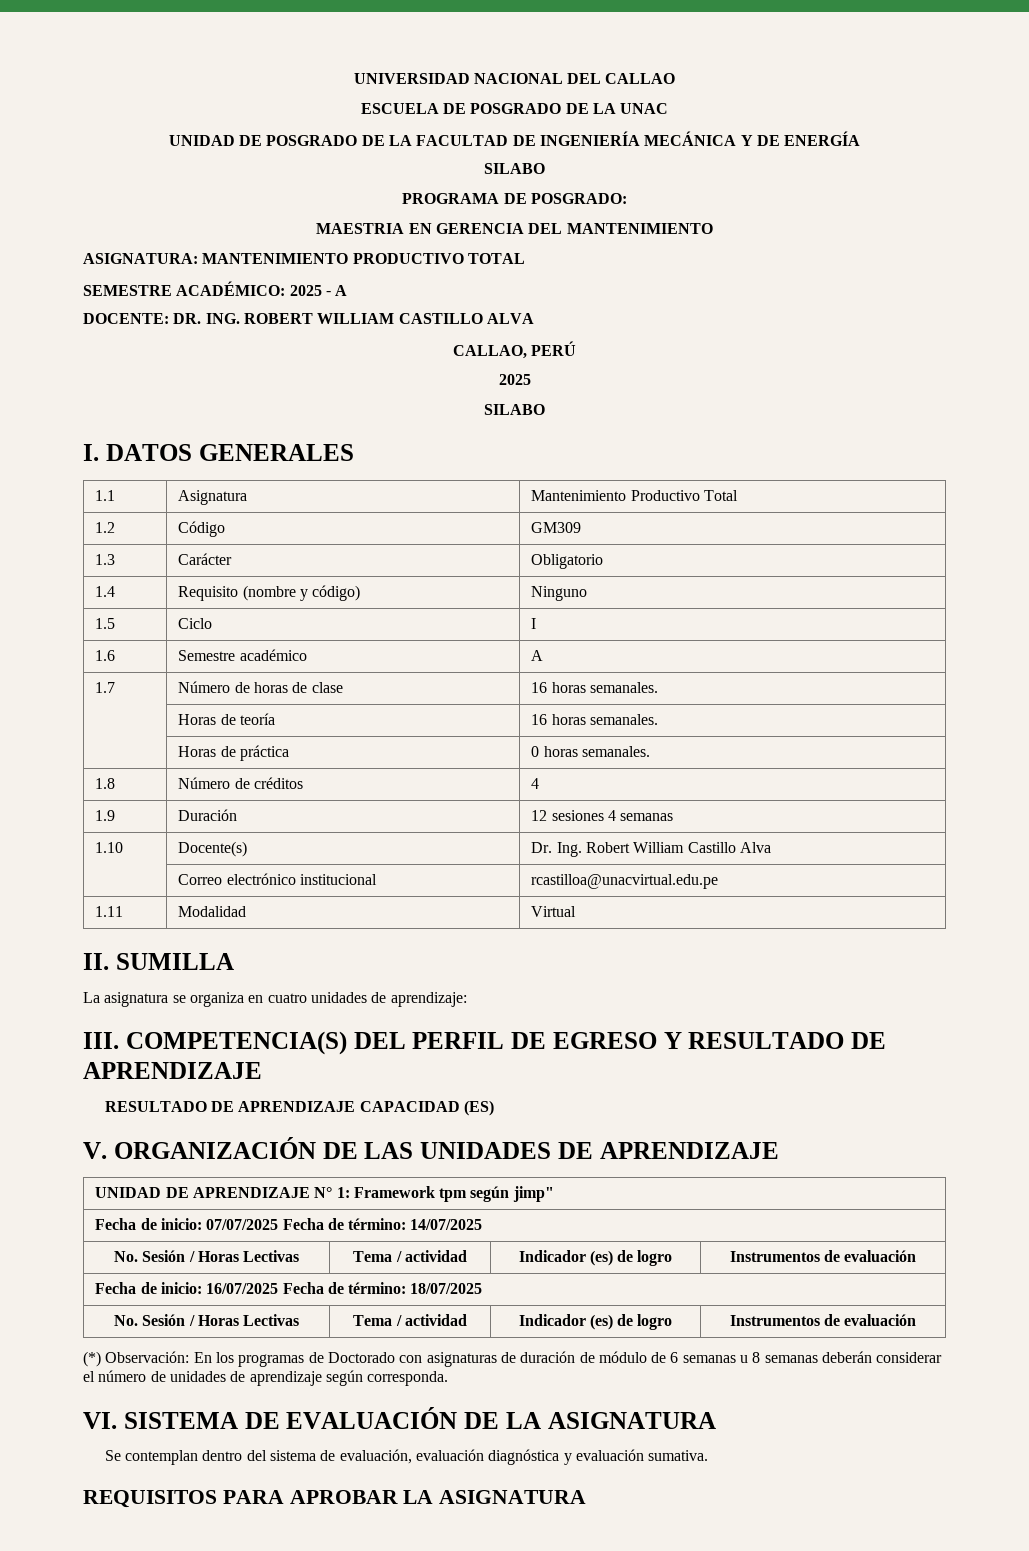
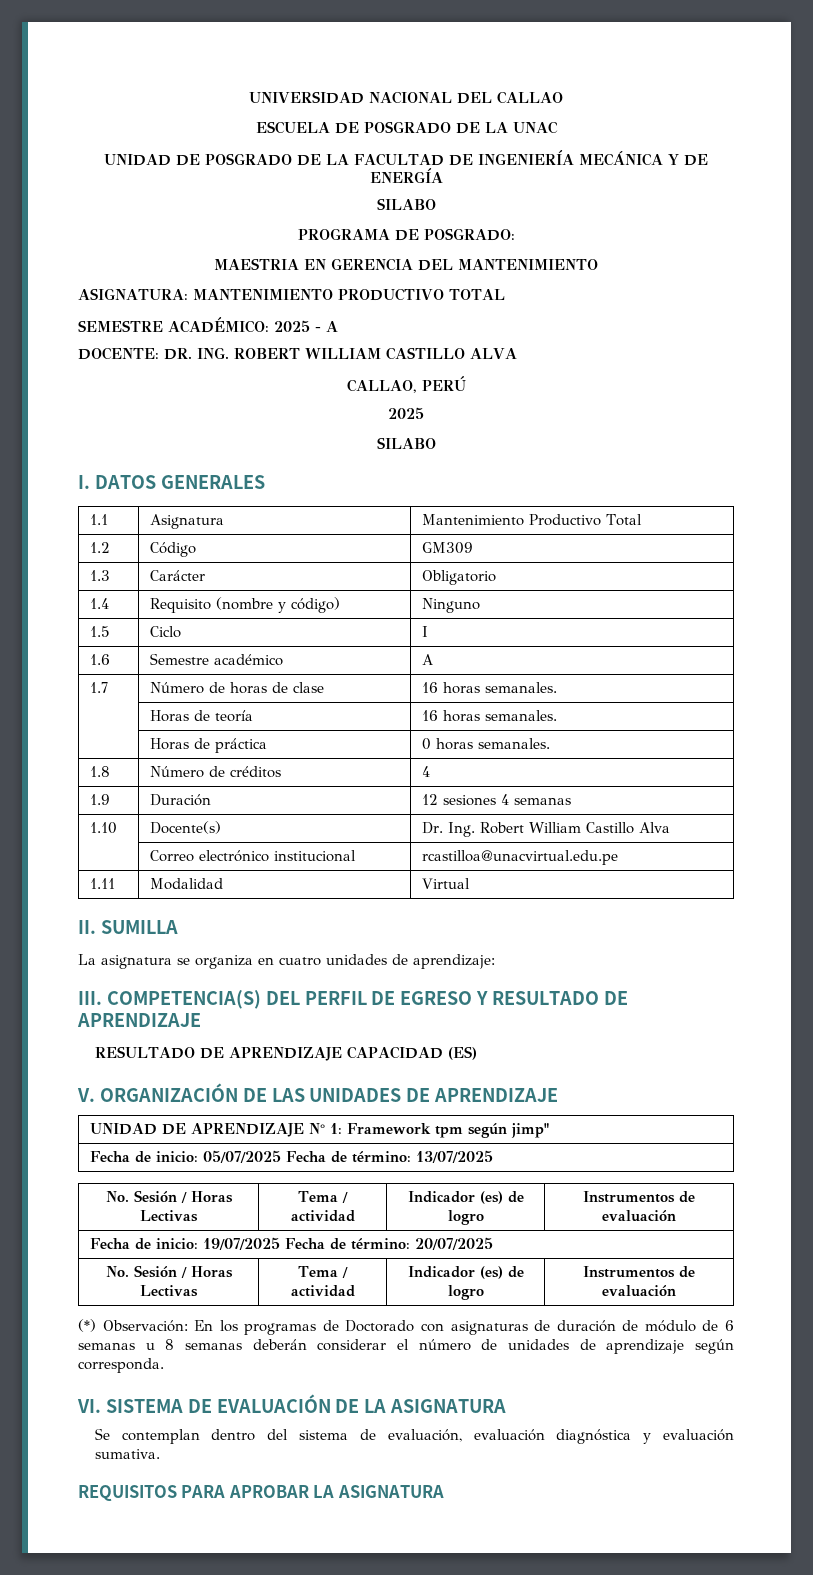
- Fecha de inicio: 07/07/2025 Fecha de término: 14/07/2025
+ Fecha de inicio: 05/07/2025 Fecha de término: 13/07/2025
- Fecha de inicio: 16/07/2025 Fecha de término: 18/07/2025
+ Fecha de inicio: 19/07/2025 Fecha de término: 20/07/2025

